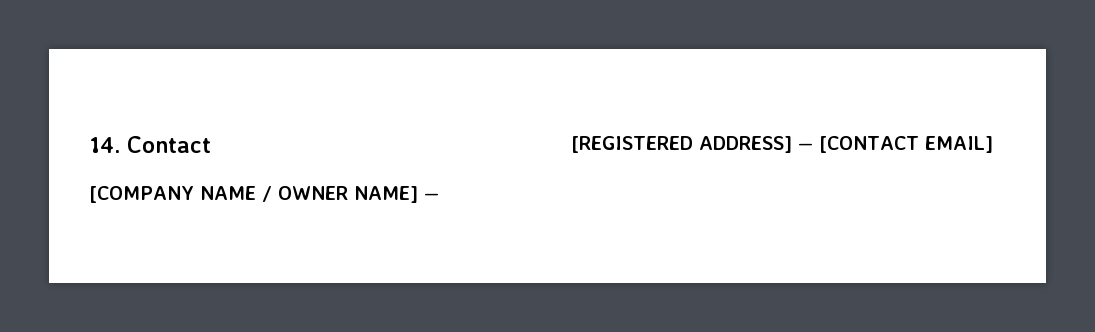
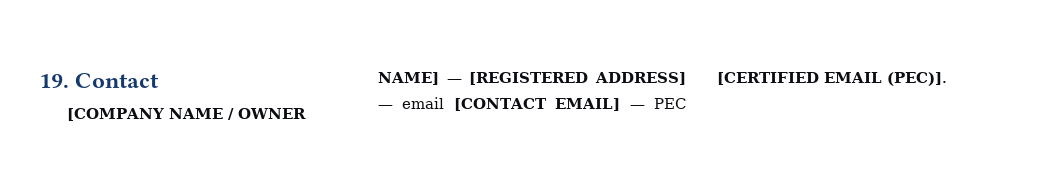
- 14. Contact
+ 19. Contact
- [COMPANY NAME / OWNER NAME] — [REGISTERED ADDRESS] — [CONTACT EMAIL]
+ [COMPANY NAME / OWNER NAME] — [REGISTERED ADDRESS] — email [CONTACT EMAIL] — PEC [CERTIFIED EMAIL (PEC)].

